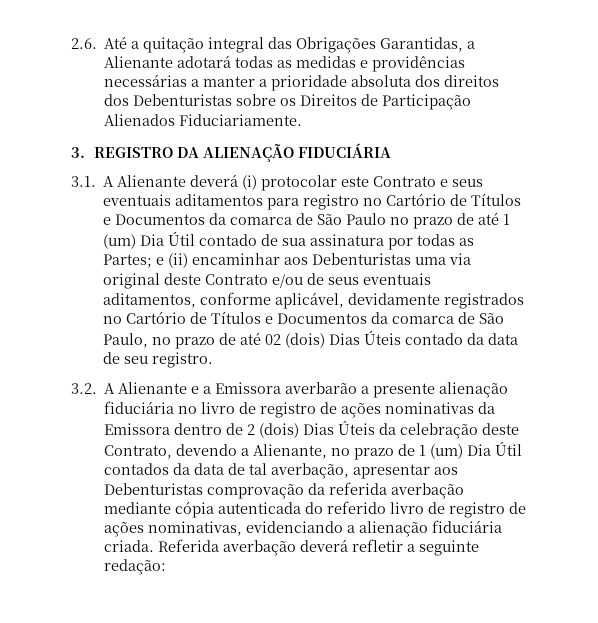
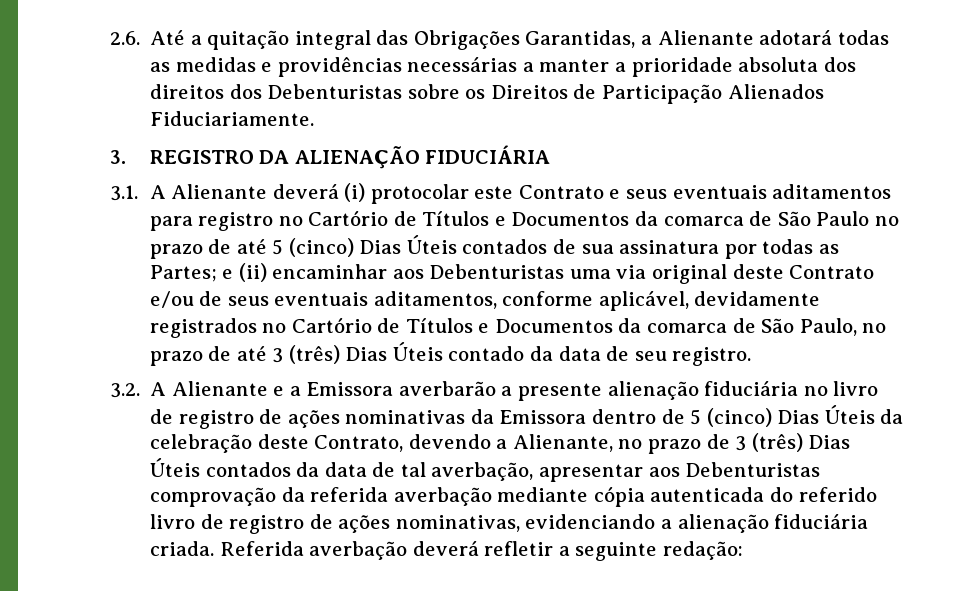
- 3.1. A Alienante deverá (i) protocolar este Contrato e seus eventuais aditamentos para registro no Cartório de Títulos e Documentos da comarca de São Paulo no prazo de até 1 (um) Dia Útil contado de sua assinatura por todas as Partes;
+ 3.1. A Alienante deverá (i) protocolar este Contrato e seus eventuais aditamentos para registro no Cartório de Títulos e Documentos da comarca de São Paulo no prazo de até 5 (cinco) Dias Úteis contados de sua assinatura por todas as Partes;
- e (ii) encaminhar aos Debenturistas uma via original deste Contrato e/ou de seus eventuais aditamentos, conforme aplicável, devidamente registrados no Cartório de Títulos e Documentos da comarca de São Paulo, no prazo de até 02 (dois) Dias Úteis contado da data de seu registro.
+ e (ii) encaminhar aos Debenturistas uma via original deste Contrato e/ou de seus eventuais aditamentos, conforme aplicável, devidamente registrados no Cartório de Títulos e Documentos da comarca de São Paulo, no prazo de até 3 (três) Dias Úteis contado da data de seu registro.
- 3.2. A Alienante e a Emissora averbarão a presente alienação fiduciária no livro de registro de ações nominativas da Emissora dentro de 2 (dois) Dias Úteis da celebração deste Contrato, devendo a Alienante, no prazo de 1 (um) Dia Útil contados da data de tal averbação, apresentar aos Debenturistas comprovação da referida averbação mediante cópia autenticada do referido livro de registro de ações nominativas, evidenciando a alienação fiduciária criada.
+ 3.2. A Alienante e a Emissora averbarão a presente alienação fiduciária no livro de registro de ações nominativas da Emissora dentro de 5 (cinco) Dias Úteis da celebração deste Contrato, devendo a Alienante, no prazo de 3 (três) Dias Úteis contados da data de tal averbação, apresentar aos Debenturistas comprovação da referida averbação mediante cópia autenticada do referido livro de registro de ações nominativas, evidenciando a alienação fiduciária criada.

